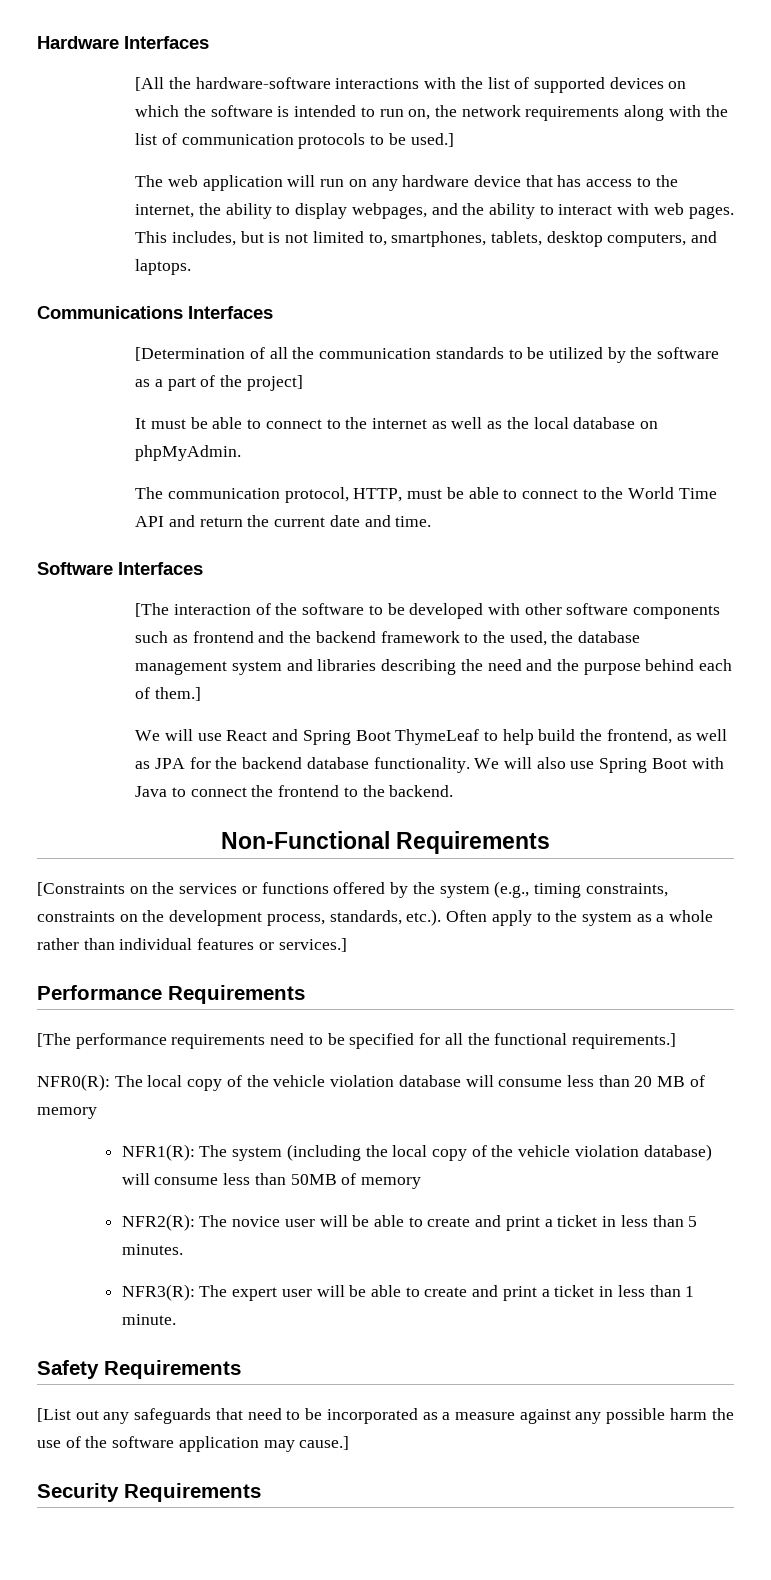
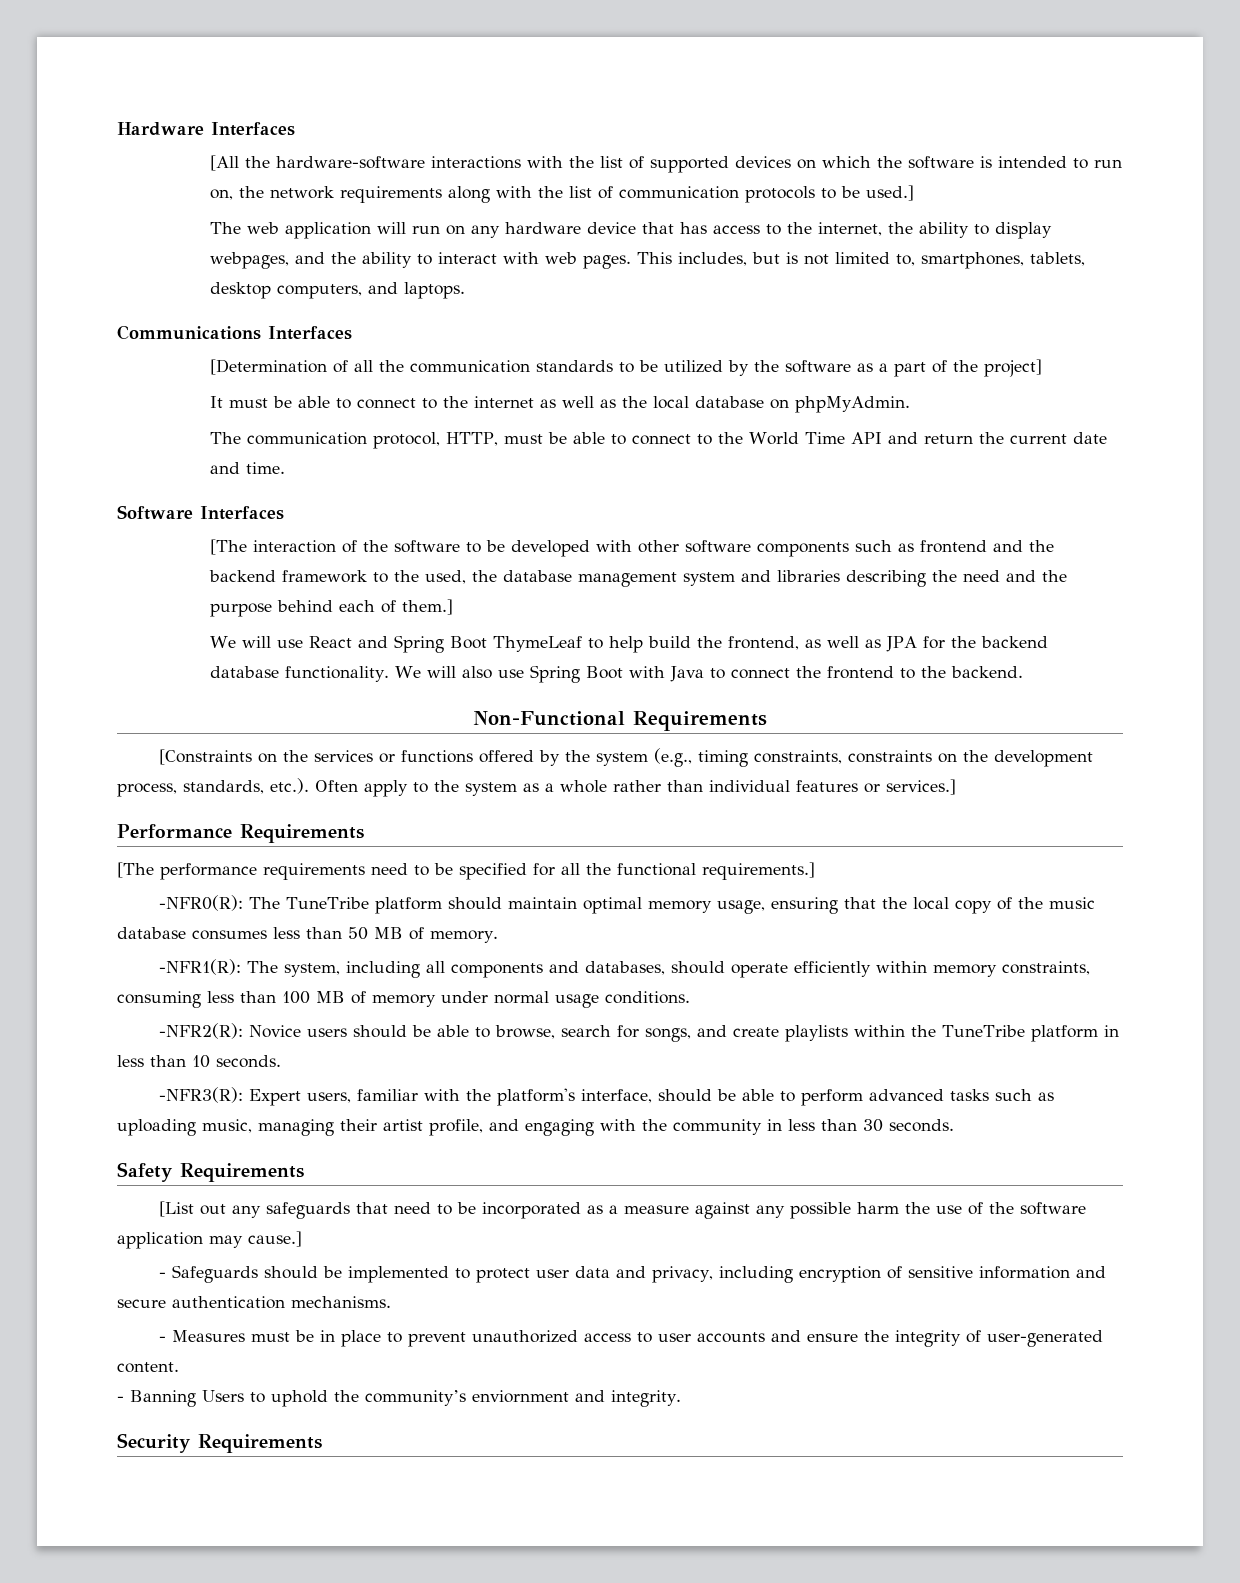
- NFR0(R): The local copy of the vehicle violation database will consume less than 20 MB of memory
- NFR1(R): The system (including the local copy of the vehicle violation database) will consume less than 50MB of memory
- NFR2(R): The novice user will be able to create and print a ticket in less than 5 minutes.
- NFR3(R): The expert user will be able to create and print a ticket in less than 1 minute.
+ -NFR0(R): The TuneTribe platform should maintain optimal memory usage, ensuring that the local copy of the music database consumes less than 50 MB of memory.
+ -NFR1(R): The system, including all components and databases, should operate efficiently within memory constraints, consuming less than 100 MB of memory under normal usage conditions.
+ -NFR2(R): Novice users should be able to browse, search for songs, and create playlists within the TuneTribe platform in less than 10 seconds.
+ -NFR3(R): Expert users, familiar with the platform's interface, should be able to perform advanced tasks such as uploading music, managing their artist profile, and engaging with the community in less than 30 seconds.
+ - Safeguards should be implemented to protect user data and privacy, including encryption of sensitive information and secure authentication mechanisms.
+ - Measures must be in place to prevent unauthorized access to user accounts and ensure the integrity of user-generated content.
+ - Banning Users to uphold the community’s enviornment and integrity.

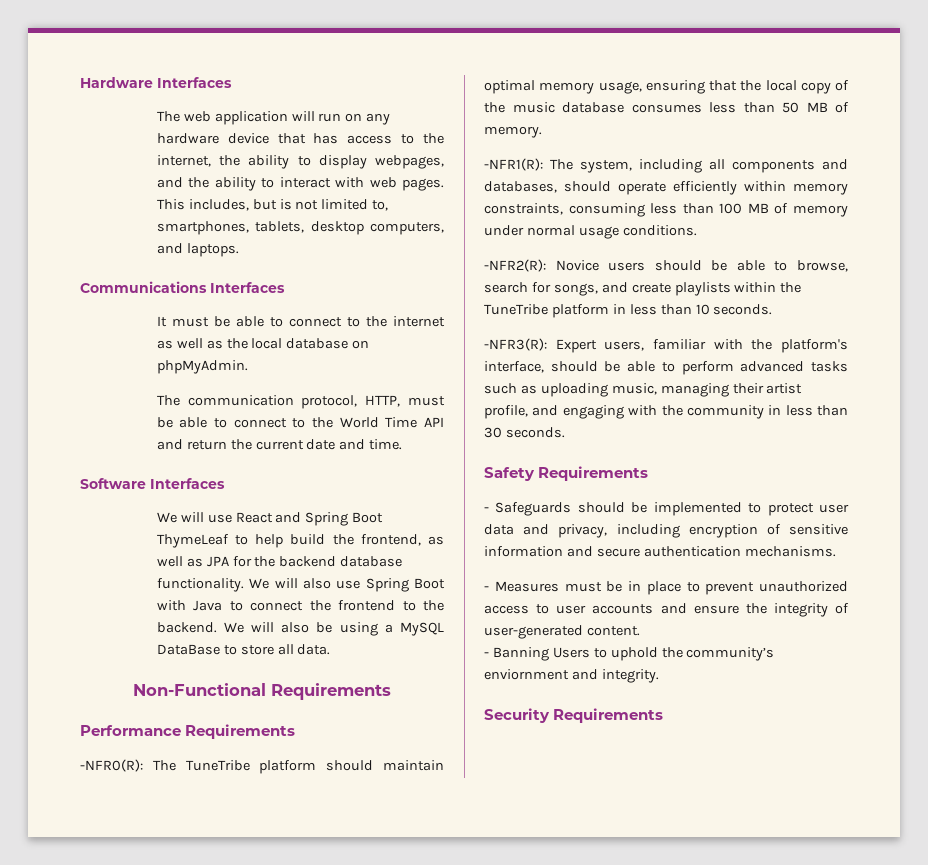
- [All the hardware-software interactions with the list of supported devices on which the software is intended to run on, the network requirements along with the list of communication protocols to be used.]
- [Determination of all the communication standards to be utilized by the software as a part of the project]
- [The interaction of the software to be developed with other software components such as frontend and the backend framework to the used, the database management system and libraries describing the need and the purpose behind each of them.]
- We will also use Spring Boot with Java to connect the frontend to the backend.
+ We will also use Spring Boot with Java to connect the frontend to the backend. We will also be using a MySQL DataBase to store all data.
  Non-Functional Requirements
- [Constraints on the services or functions offered by the system (e.g., timing constraints, constraints on the development process, standards, etc.). Often apply to the system as a whole rather than individual features or services.]
  Performance Requirements
- [The performance requirements need to be specified for all the functional requirements.]
- [List out any safeguards that need to be incorporated as a measure against any possible harm the use of the software application may cause.]

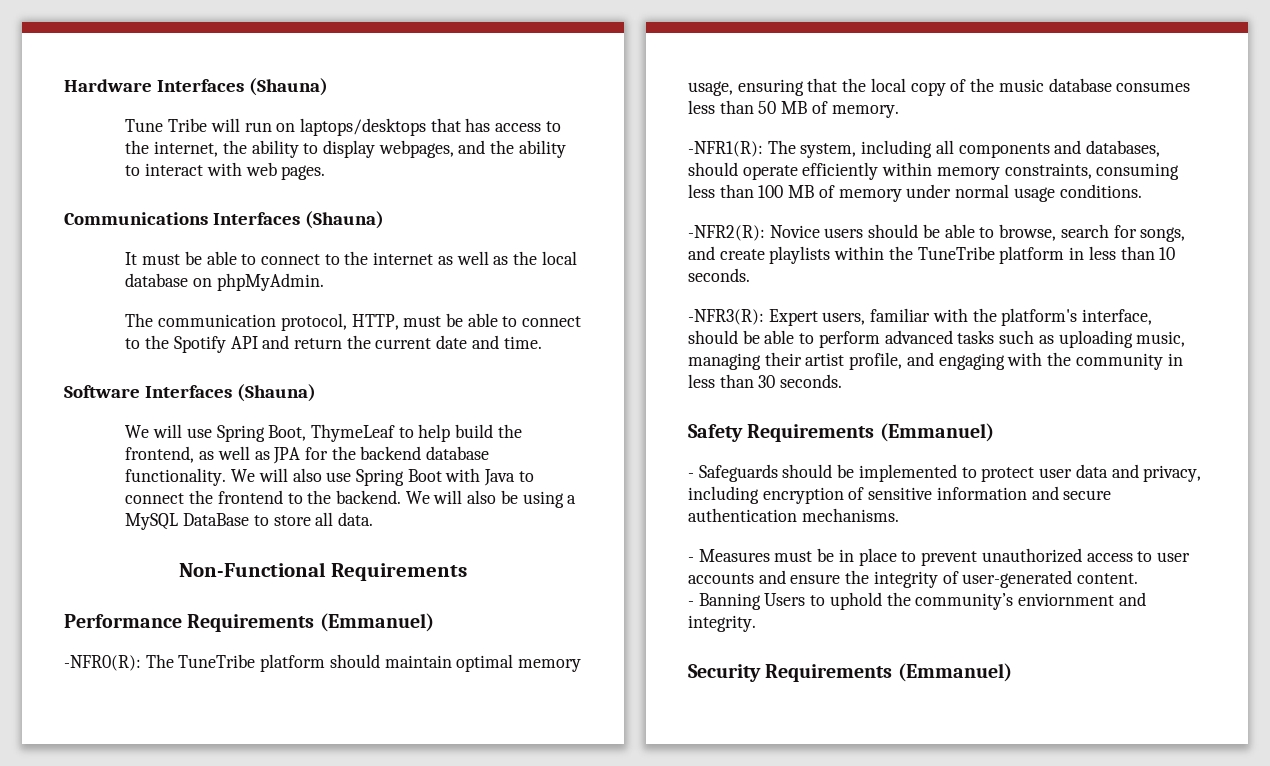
- Hardware Interfaces
- The web application will run on any hardware device that has access to the internet, the ability to display webpages, and the ability to interact with web pages. This includes, but is not limited to, smartphones, tablets, desktop computers, and laptops.
+ Hardware Interfaces (Shauna)
+ Tune Tribe will run on laptops/desktops that has access to the internet, the ability to display webpages, and the ability to interact with web pages.
- Communications Interfaces
+ Communications Interfaces (Shauna)
- The communication protocol, HTTP, must be able to connect to the World Time API and return the current date and time.
+ The communication protocol, HTTP, must be able to connect to the Spotify API and return the current date and time.
- Software Interfaces
+ Software Interfaces (Shauna)
- We will use React and Spring Boot ThymeLeaf to help build the frontend, as well as JPA for the backend database functionality.
+ We will use Spring Boot, ThymeLeaf to help build the frontend, as well as JPA for the backend database functionality.
- Performance Requirements
+ Performance Requirements (Emmanuel)
- Safety Requirements
+ Safety Requirements (Emmanuel)
- Security Requirements
+ Security Requirements (Emmanuel)

